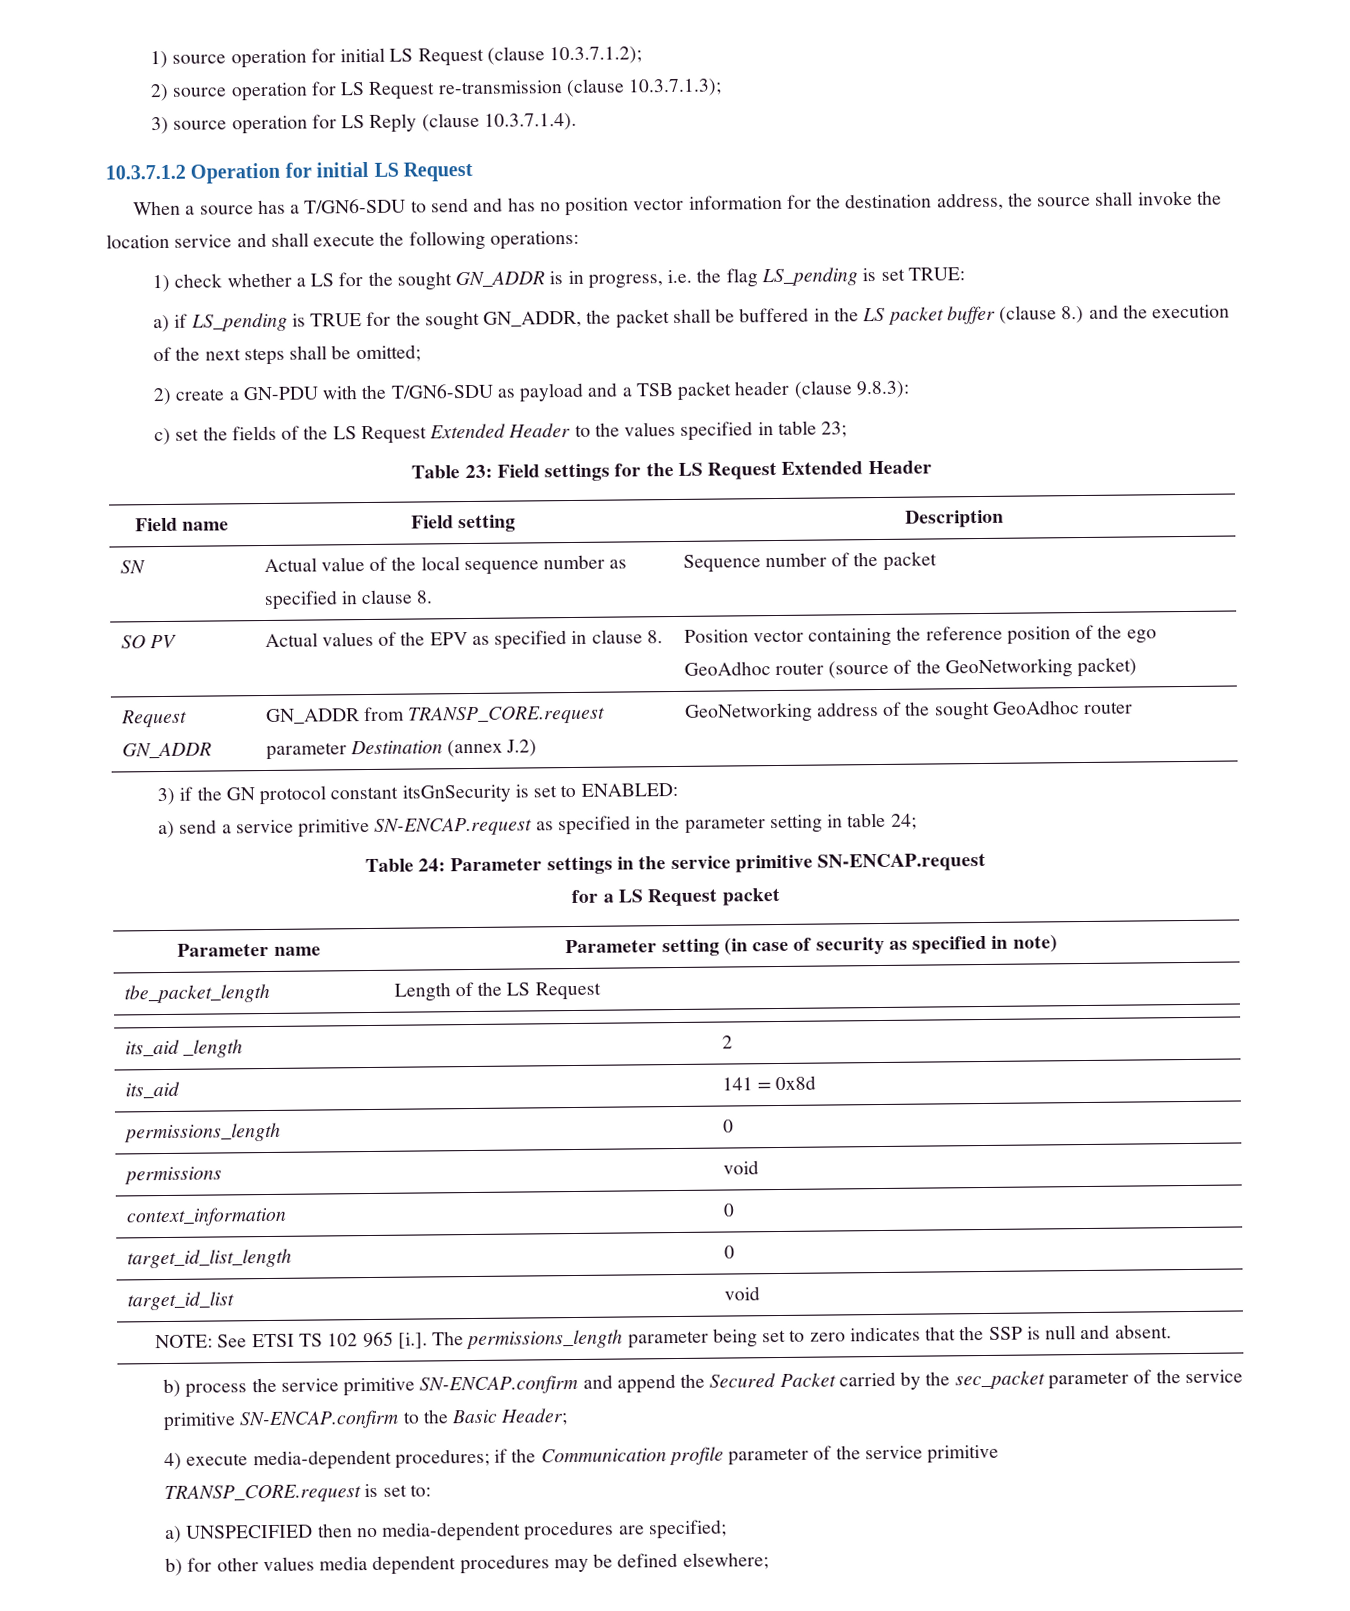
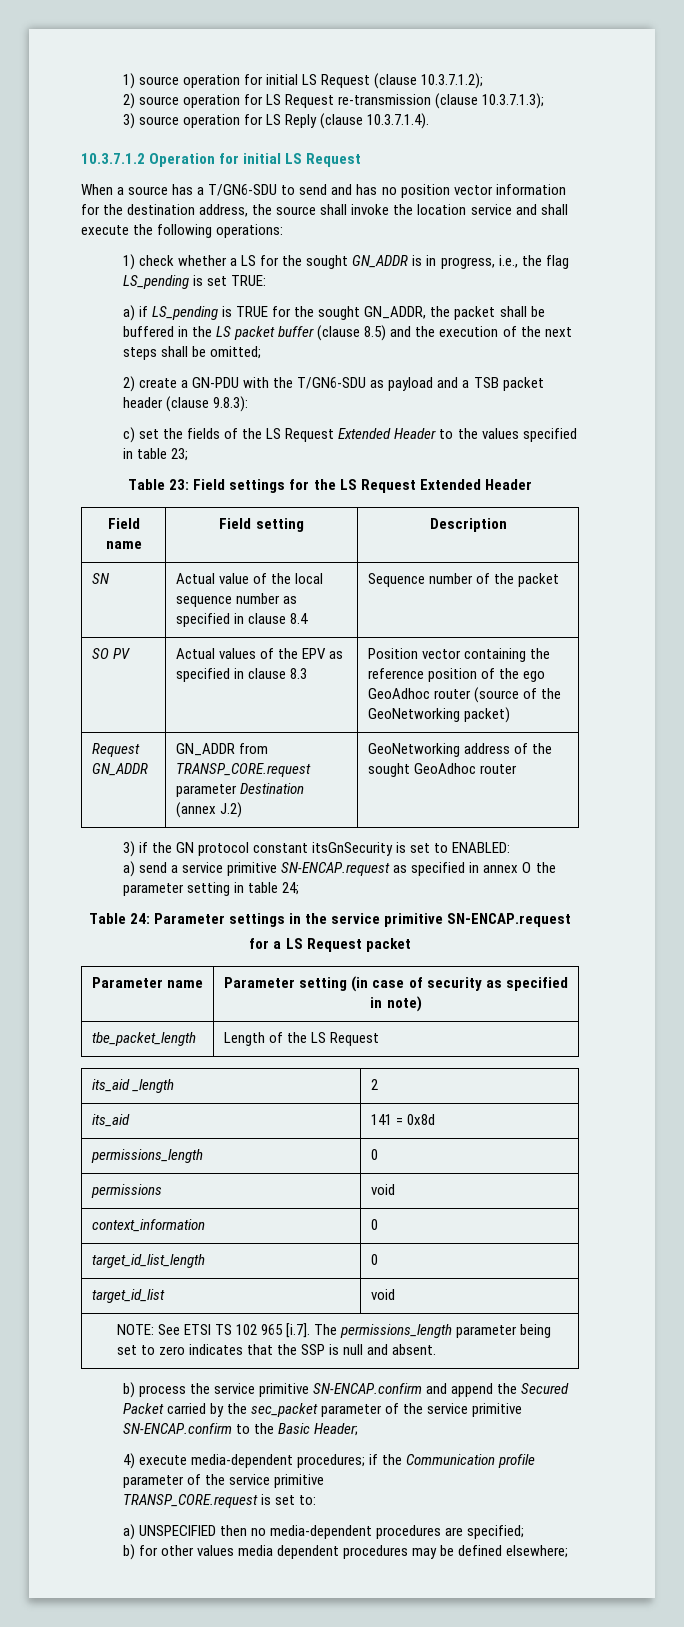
- 1) check whether a LS for the sought GN_ADDR is in progress, i.e. the flag LS_pending is set TRUE:
+ 1) check whether a LS for the sought GN_ADDR is in progress, i.e., the flag LS_pending is set TRUE:
- a) if LS_pending is TRUE for the sought GN_ADDR, the packet shall be buffered in the LS packet buffer (clause 8.) and the execution of the next steps shall be omitted;
+ a) if LS_pending is TRUE for the sought GN_ADDR, the packet shall be buffered in the LS packet buffer (clause 8.5) and the execution of the next steps shall be omitted;
- SN | Actual value of the local sequence number as specified in clause 8. | Sequence number of the packet
+ SN | Actual value of the local sequence number as specified in clause 8.4 | Sequence number of the packet
- SO PV | Actual values of the EPV as specified in clause 8. | Position vector containing the reference position of the ego GeoAdhoc router (source of the GeoNetworking packet)
+ SO PV | Actual values of the EPV as specified in clause 8.3 | Position vector containing the reference position of the ego GeoAdhoc router (source of the GeoNetworking packet)
- a) send a service primitive SN-ENCAP.request as specified in the parameter setting in table 24;
+ a) send a service primitive SN-ENCAP.request as specified in annex O the parameter setting in table 24;
- NOTE: See ETSI TS 102 965 [i.]. The permissions_length parameter being set to zero indicates that the SSP is null and absent.
+ NOTE: See ETSI TS 102 965 [i.7]. The permissions_length parameter being set to zero indicates that the SSP is null and absent.

